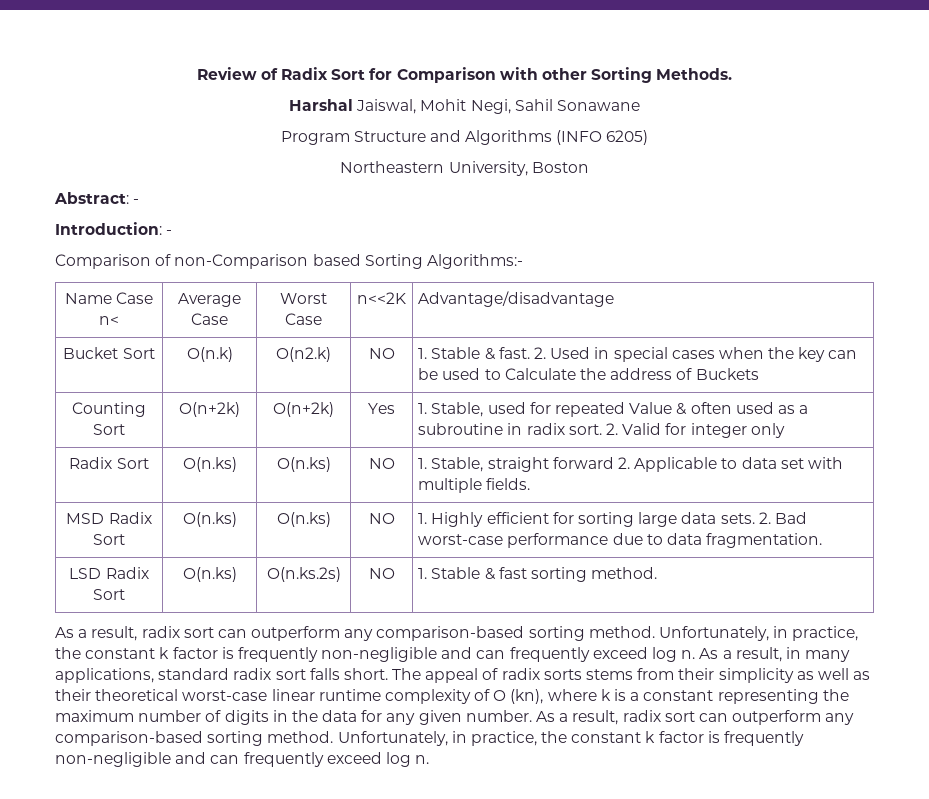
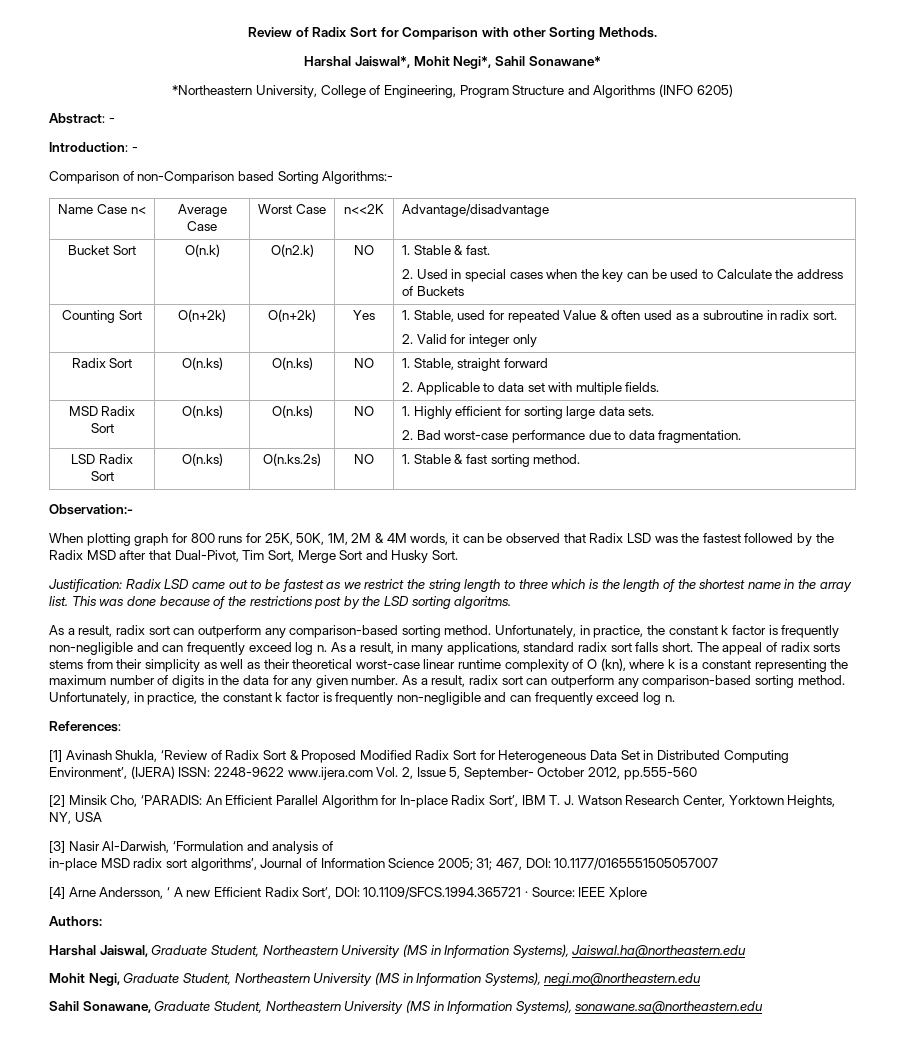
- Harshal Jaiswal, Mohit Negi, Sahil Sonawane
- Program Structure and Algorithms (INFO 6205)
+ Harshal Jaiswal*, Mohit Negi*, Sahil Sonawane*
+ *Northeastern University, College of Engineering, Program Structure and Algorithms (INFO 6205)
- Northeastern University, Boston
- Bucket Sort | O(n.k) | O(n2.k) | NO | 1. Stable & fast. 2. Used in special cases when the key can be used to Calculate the address of Buckets
+ Bucket Sort | O(n.k) | O(n2.k) | NO | 1. Stable & fast.
+ 2. Used in special cases when the key can be used to Calculate the address of Buckets
- Counting Sort | O(n+2k) | O(n+2k) | Yes | 1. Stable, used for repeated Value & often used as a subroutine in radix sort. 2. Valid for integer only
+ Counting Sort | O(n+2k) | O(n+2k) | Yes | 1. Stable, used for repeated Value & often used as a subroutine in radix sort.
+ 2. Valid for integer only
- Radix Sort | O(n.ks) | O(n.ks) | NO | 1. Stable, straight forward 2. Applicable to data set with multiple fields.
+ Radix Sort | O(n.ks) | O(n.ks) | NO | 1. Stable, straight forward
+ 2. Applicable to data set with multiple fields.
- MSD Radix Sort | O(n.ks) | O(n.ks) | NO | 1. Highly efficient for sorting large data sets. 2. Bad worst-case performance due to data fragmentation.
+ MSD Radix Sort | O(n.ks) | O(n.ks) | NO | 1. Highly efficient for sorting large data sets.
+ 2. Bad worst-case performance due to data fragmentation.
+ Observation:-
+ When plotting graph for 800 runs for 25K, 50K, 1M, 2M & 4M words, it can be observed that Radix LSD was the fastest followed by the Radix MSD after that Dual-Pivot, Tim Sort, Merge Sort and Husky Sort.
+ Justification: Radix LSD came out to be fastest as we restrict the string length to three which is the length of the shortest name in the array list. This was done because of the restrictions post by the LSD sorting algoritms.
+ References:
+ [1] Avinash Shukla, ‘Review of Radix Sort & Proposed Modified Radix Sort for Heterogeneous Data Set in Distributed Computing Environment’, (IJERA) ISSN: 2248-9622 www.ijera.com Vol. 2, Issue 5, September- October 2012, pp.555-560
+ [2] Minsik Cho, ‘PARADIS: An Efficient Parallel Algorithm for In-place Radix Sort’, IBM T. J. Watson Research Center, Yorktown Heights, NY, USA
+ [3] Nasir Al-Darwish, ‘Formulation and analysis of
+ in-place MSD radix sort algorithms’, Journal of Information Science 2005; 31; 467, DOI: 10.1177/0165551505057007
+ [4] Arne Andersson, ‘ A new Efficient Radix Sort’, DOI: 10.1109/SFCS.1994.365721 · Source: IEEE Xplore
+ Authors:
+ Harshal Jaiswal, Graduate Student, Northeastern University (MS in Information Systems), Jaiswal.ha@northeastern.edu
+ Mohit Negi, Graduate Student, Northeastern University (MS in Information Systems), negi.mo@northeastern.edu
+ Sahil Sonawane, Graduate Student, Northeastern University (MS in Information Systems), sonawane.sa@northeastern.edu

